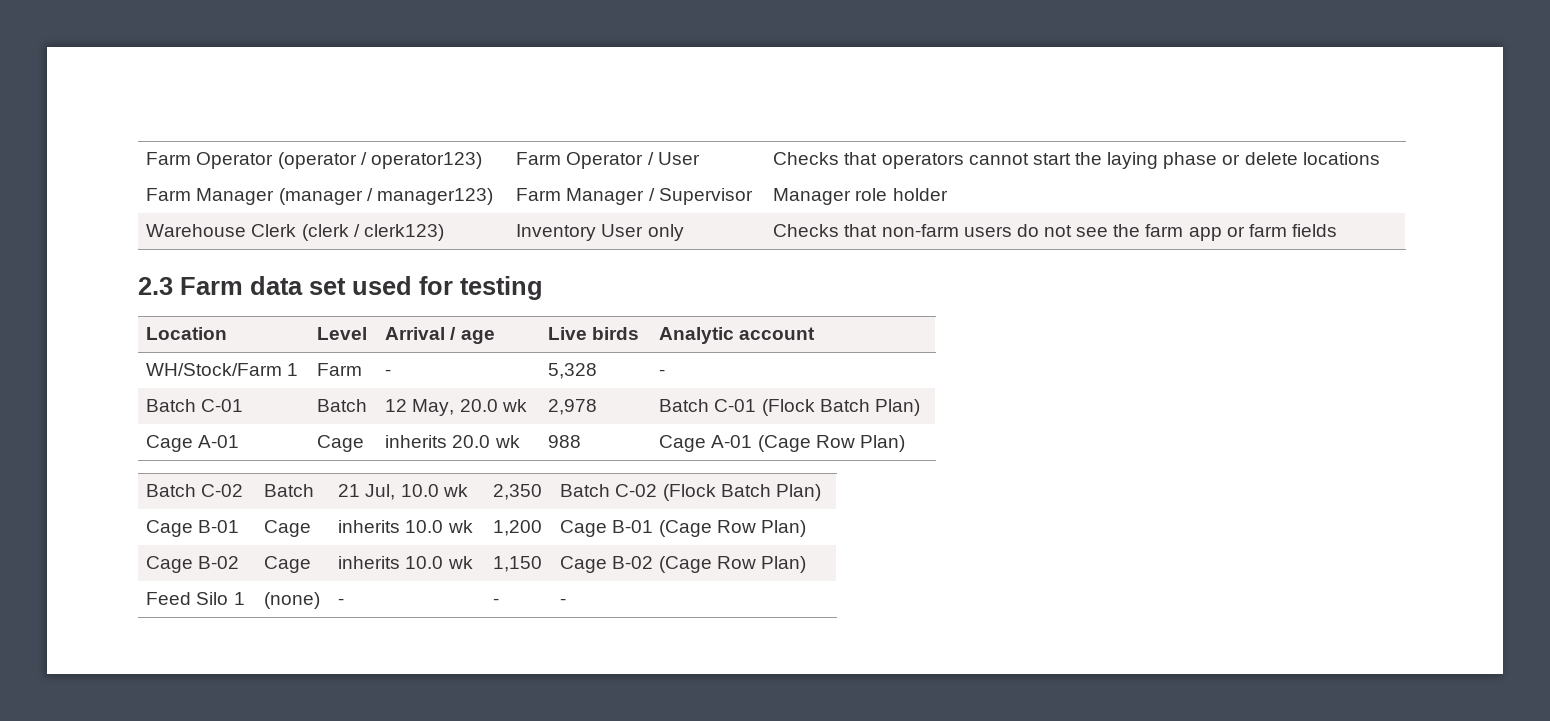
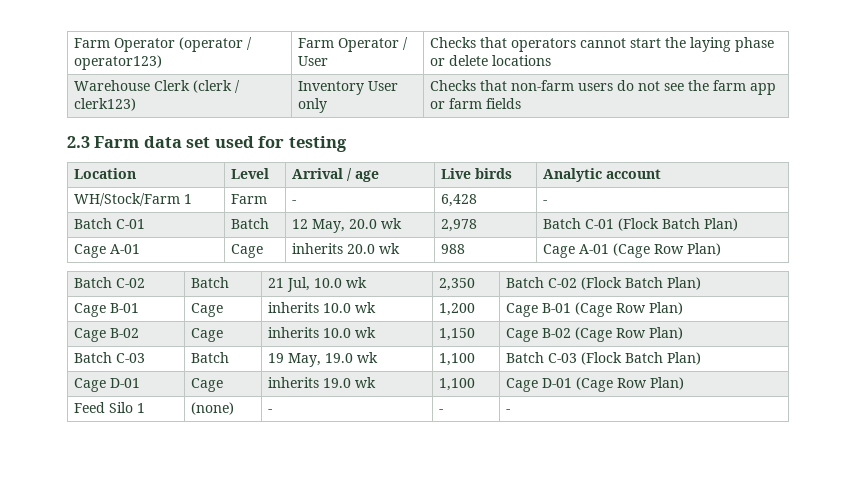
- Farm Manager (manager / manager123) | Farm Manager / Supervisor | Manager role holder
- WH/Stock/Farm 1 | Farm | - | 5,328 | -
+ WH/Stock/Farm 1 | Farm | - | 6,428 | -
+ Batch C-03 | Batch | 19 May, 19.0 wk | 1,100 | Batch C-03 (Flock Batch Plan)
+ Cage D-01 | Cage | inherits 19.0 wk | 1,100 | Cage D-01 (Cage Row Plan)

